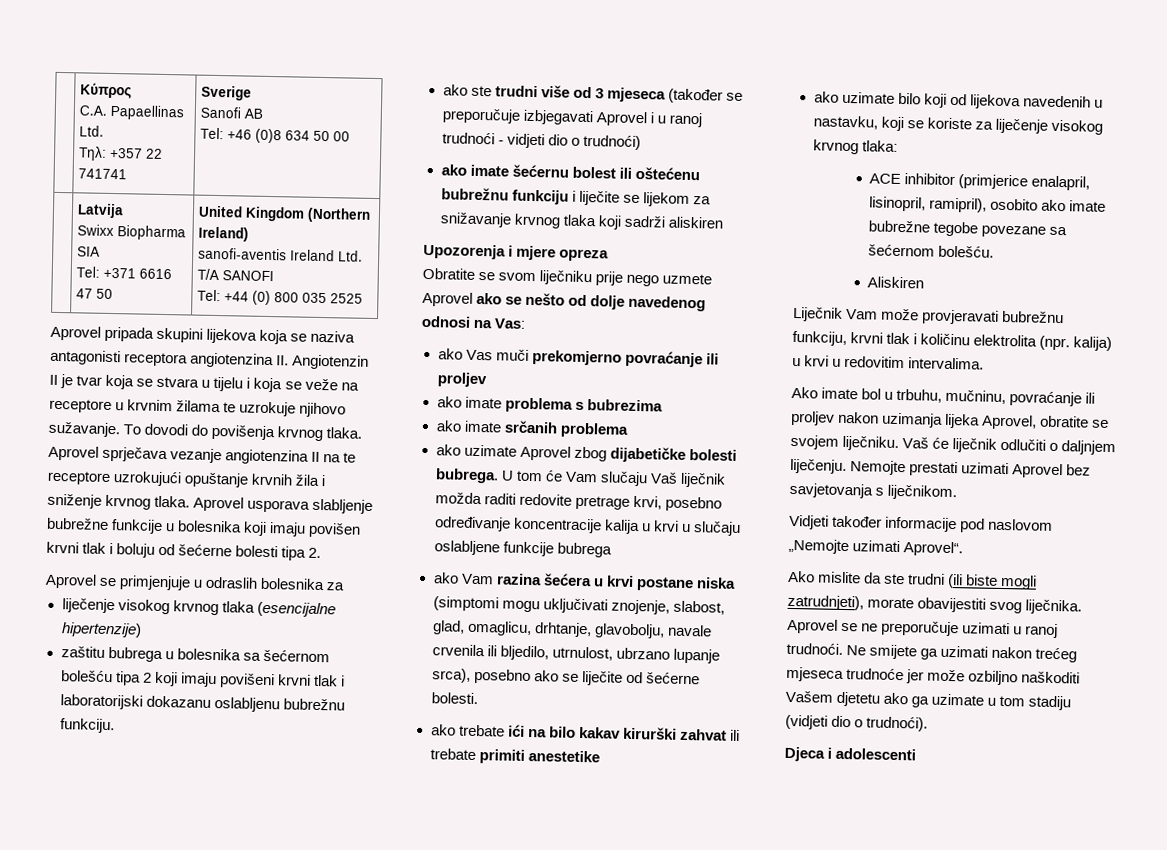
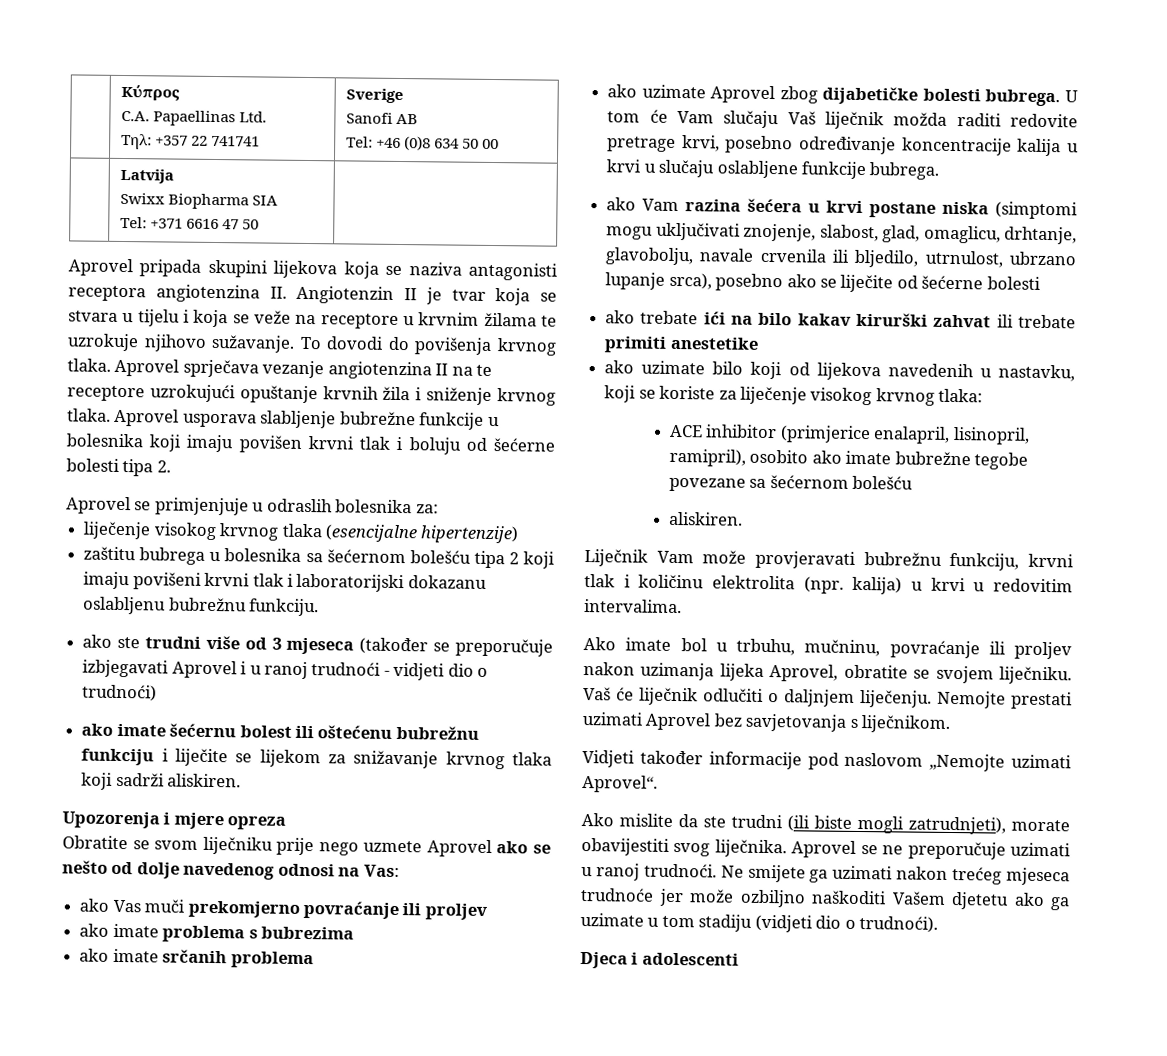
  | Latvija
  Swixx Biopharma SIA
- Tel: +371 6616 47 50 | United Kingdom (Northern Ireland)
- sanofi-aventis Ireland Ltd. T/A SANOFI
- Tel: +44 (0) 800 035 2525
+ Tel: +371 6616 47 50 |
- Aprovel se primjenjuje u odraslih bolesnika za
+ Aprovel se primjenjuje u odraslih bolesnika za:
- ako imate šećernu bolest ili oštećenu bubrežnu funkciju i liječite se lijekom za snižavanje krvnog tlaka koji sadrži aliskiren
+ ako imate šećernu bolest ili oštećenu bubrežnu funkciju i liječite se lijekom za snižavanje krvnog tlaka koji sadrži aliskiren.
- U tom će Vam slučaju Vaš liječnik možda raditi redovite pretrage krvi, posebno određivanje koncentracije kalija u krvi u slučaju oslabljene funkcije bubrega
+ U tom će Vam slučaju Vaš liječnik možda raditi redovite pretrage krvi, posebno određivanje koncentracije kalija u krvi u slučaju oslabljene funkcije bubrega.
- ako Vam razina šećera u krvi postane niska (simptomi mogu uključivati znojenje, slabost, glad, omaglicu, drhtanje, glavobolju, navale crvenila ili bljedilo, utrnulost, ubrzano lupanje srca), posebno ako se liječite od šećerne bolesti.
+ ako Vam razina šećera u krvi postane niska (simptomi mogu uključivati znojenje, slabost, glad, omaglicu, drhtanje, glavobolju, navale crvenila ili bljedilo, utrnulost, ubrzano lupanje srca), posebno ako se liječite od šećerne bolesti
- ACE inhibitor (primjerice enalapril, lisinopril, ramipril), osobito ako imate bubrežne tegobe povezane sa šećernom bolešću.
- Aliskiren
+ ACE inhibitor (primjerice enalapril, lisinopril, ramipril), osobito ako imate bubrežne tegobe povezane sa šećernom bolešću
+ aliskiren.

